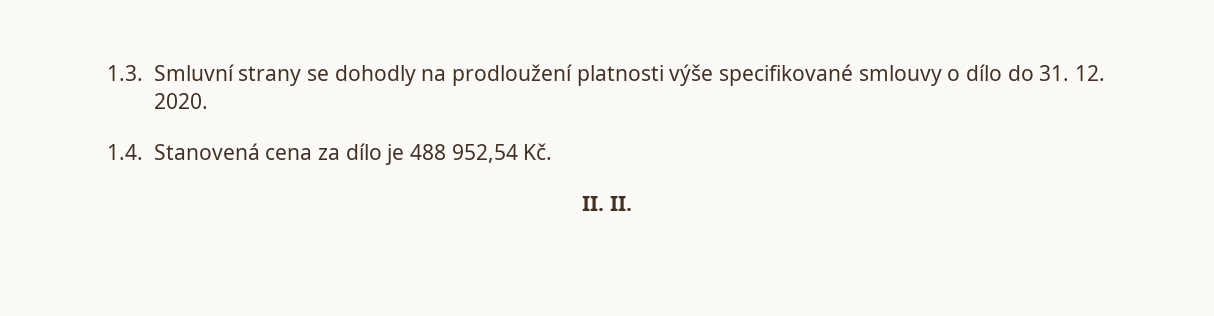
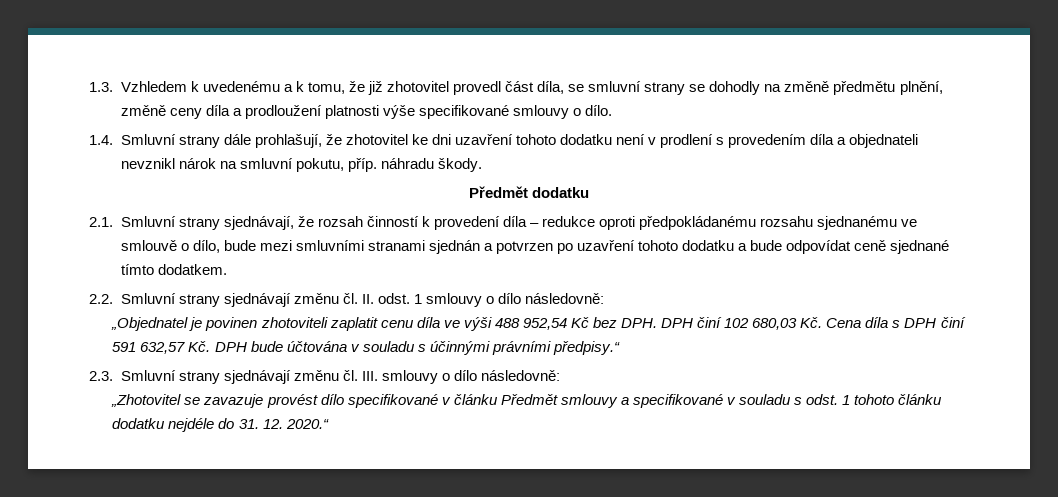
- 1.3. Smluvní strany se dohodly na prodloužení platnosti výše specifikované smlouvy o dílo do 31. 12. 2020.
- 1.4. Stanovená cena za dílo je 488 952,54 Kč.
- II. II.
+ 1.3. Vzhledem k uvedenému a k tomu, že již zhotovitel provedl část díla, se smluvní strany se dohodly na změně předmětu plnění, změně ceny díla a prodloužení platnosti výše specifikované smlouvy o dílo.
+ 1.4. Smluvní strany dále prohlašují, že zhotovitel ke dni uzavření tohoto dodatku není v prodlení s provedením díla a objednateli nevznikl nárok na smluvní pokutu, příp. náhradu škody.
+ Předmět dodatku
+ 2.1. Smluvní strany sjednávají, že rozsah činností k provedení díla – redukce oproti předpokládanému rozsahu sjednanému ve smlouvě o dílo, bude mezi smluvními stranami sjednán a potvrzen po uzavření tohoto dodatku a bude odpovídat ceně sjednané tímto dodatkem.
+ 2.2. Smluvní strany sjednávají změnu čl. II. odst. 1 smlouvy o dílo následovně:
+ „Objednatel je povinen zhotoviteli zaplatit cenu díla ve výši 488 952,54 Kč bez DPH. DPH činí 102 680,03 Kč. Cena díla s DPH činí 591 632,57 Kč. DPH bude účtována v souladu s účinnými právními předpisy.“
+ 2.3. Smluvní strany sjednávají změnu čl. III. smlouvy o dílo následovně:
+ „Zhotovitel se zavazuje provést dílo specifikované v článku Předmět smlouvy a specifikované v souladu s odst. 1 tohoto článku dodatku nejdéle do 31. 12. 2020.“

